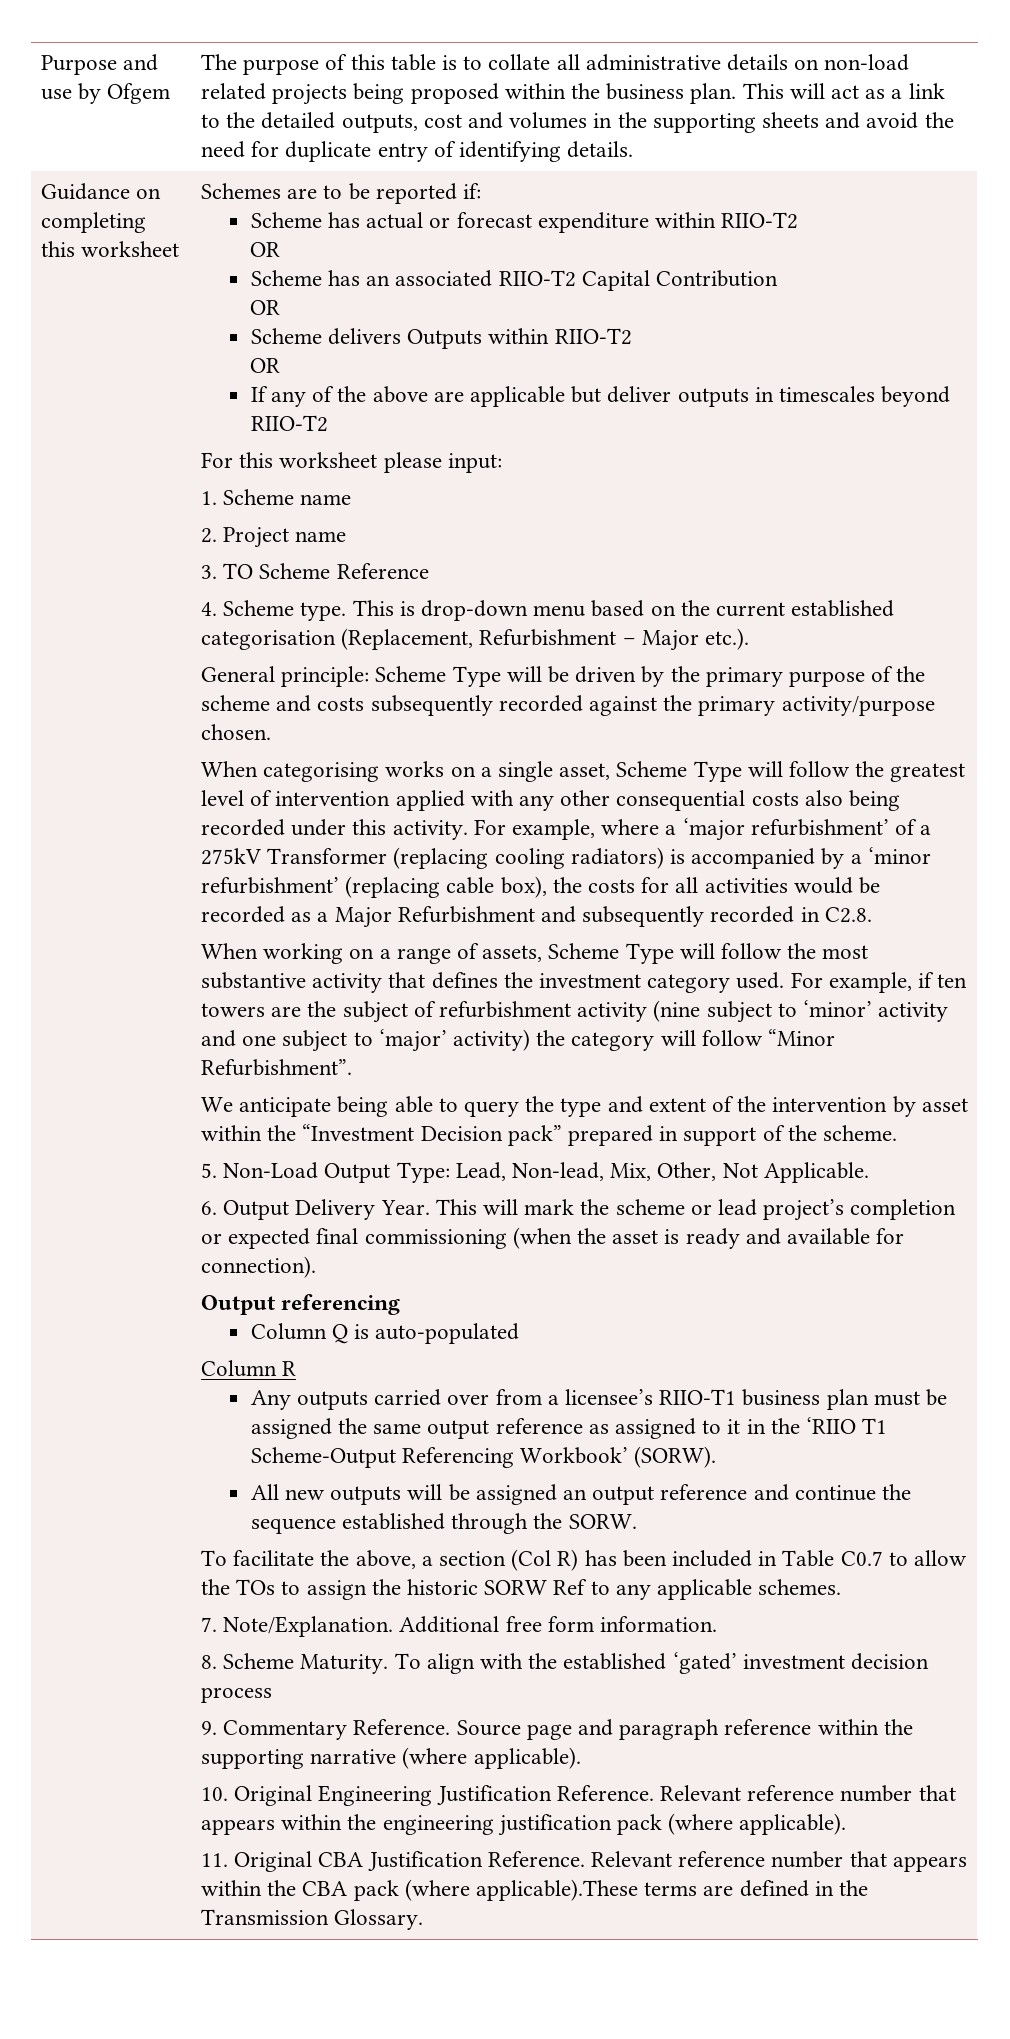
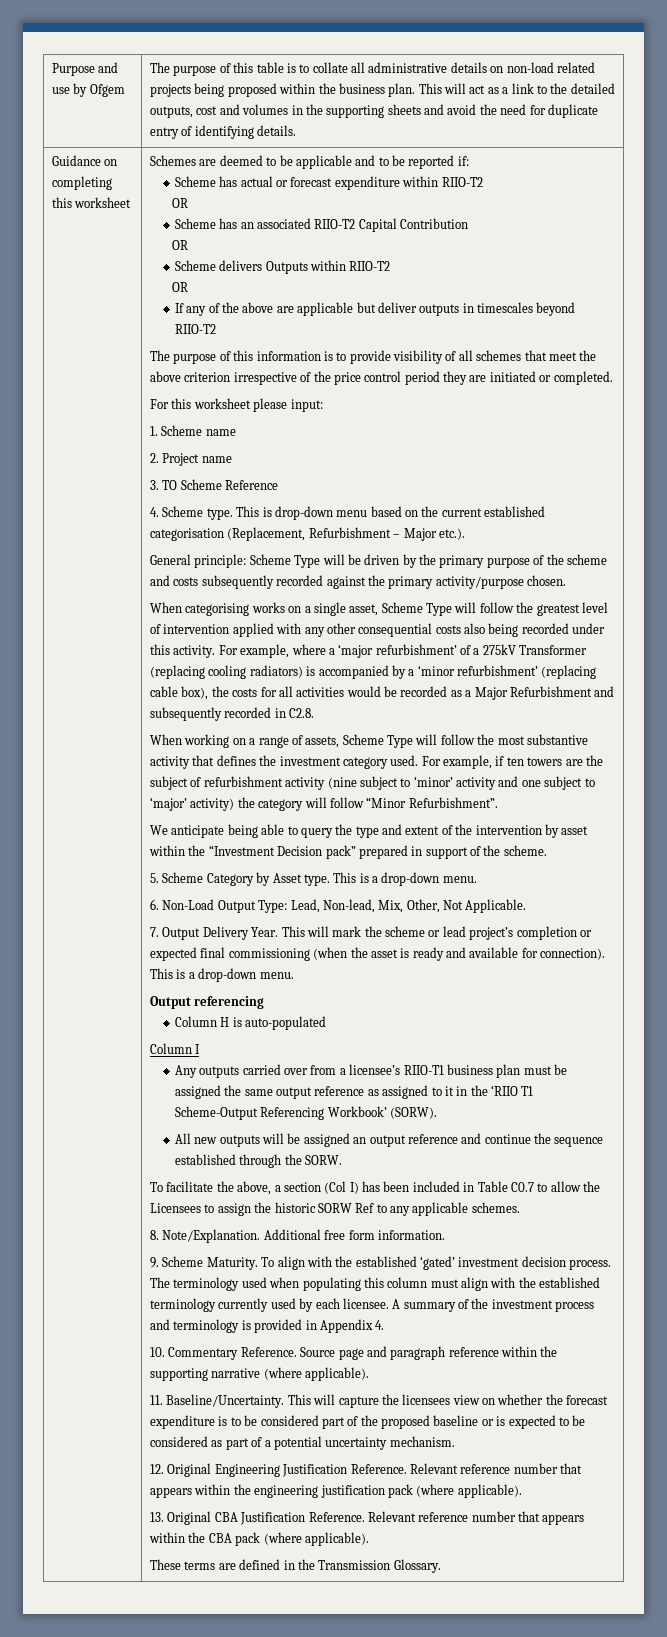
- Schemes are to be reported if:
+ Schemes are deemed to be applicable and to be reported if:
+ The purpose of this information is to provide visibility of all schemes that meet the above criterion irrespective of the price control period they are initiated or completed.
- 5. Non-Load Output Type: Lead, Non-lead, Mix, Other, Not Applicable.
+ 5. Scheme Category by Asset type. This is a drop-down menu.
+ 6. Non-Load Output Type: Lead, Non-lead, Mix, Other, Not Applicable.
- 6. Output Delivery Year.
+ 7. Output Delivery Year.
- This will mark the scheme or lead project’s completion or expected final commissioning (when the asset is ready and available for connection).
+ This will mark the scheme or lead project’s completion or expected final commissioning (when the asset is ready and available for connection). This is a drop-down menu.
- Column Q is auto-populated
+ Column H is auto-populated
- Column R
+ Column I
- To facilitate the above, a section (Col R) has been included in Table C0.7 to allow the TOs to assign the historic SORW Ref to any applicable schemes.
+ To facilitate the above, a section (Col I) has been included in Table C0.7 to allow the Licensees to assign the historic SORW Ref to any applicable schemes.
- 7. Note/Explanation.
+ 8. Note/Explanation.
- 8. Scheme Maturity.
+ 9. Scheme Maturity.
- To align with the established ‘gated’ investment decision process
- 9. Commentary Reference.
+ To align with the established ‘gated’ investment decision process. The terminology used when populating this column must align with the established terminology currently used by each licensee. A summary of the investment process and terminology is provided in Appendix 4.
+ 10. Commentary Reference.
- 10. Original Engineering Justification Reference.
+ 11. Baseline/Uncertainty. This will capture the licensees view on whether the forecast expenditure is to be considered part of the proposed baseline or is expected to be considered as part of a potential uncertainty mechanism.
+ 12. Original Engineering Justification Reference.
- 11. Original CBA Justification Reference.
+ 13. Original CBA Justification Reference.
- Relevant reference number that appears within the CBA pack (where applicable).These terms are defined in the Transmission Glossary.
+ Relevant reference number that appears within the CBA pack (where applicable).
+ These terms are defined in the Transmission Glossary.

